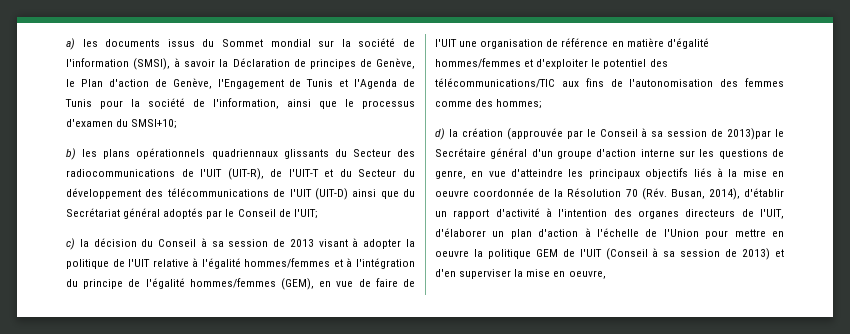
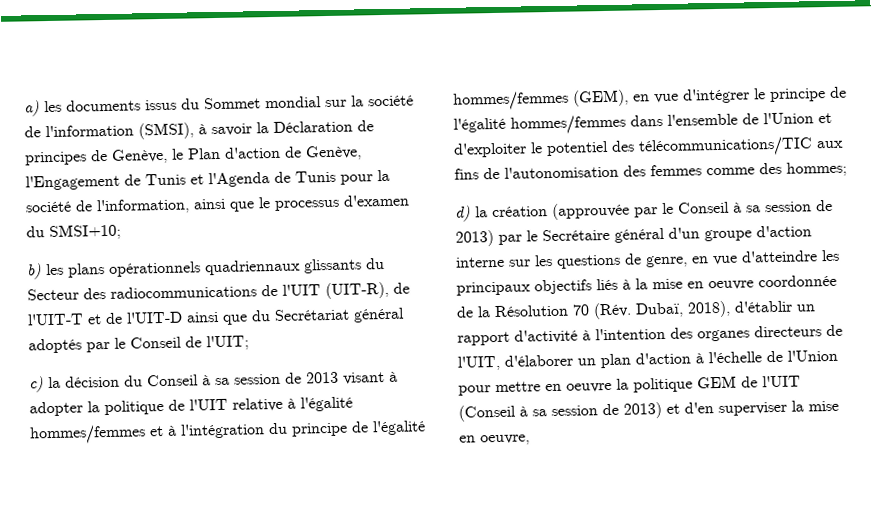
- b) les plans opérationnels quadriennaux glissants du Secteur des radiocommunications de l'UIT (UIT-R), de l'UIT-T et du Secteur du développement des télécommunications de l'UIT (UIT-D) ainsi que du Secrétariat général adoptés par le Conseil de l'UIT;
+ b) les plans opérationnels quadriennaux glissants du Secteur des radiocommunications de l'UIT (UIT-R), de l'UIT-T et de l'UIT-D ainsi que du Secrétariat général adoptés par le Conseil de l'UIT;
- c) la décision du Conseil à sa session de 2013 visant à adopter la politique de l'UIT relative à l'égalité hommes/femmes et à l'intégration du principe de l'égalité hommes/femmes (GEM), en vue de faire de l'UIT une organisation de référence en matière d'égalité hommes/femmes et d'exploiter le potentiel des télécommunications/TIC aux fins de l'autonomisation des femmes comme des hommes;
+ c) la décision du Conseil à sa session de 2013 visant à adopter la politique de l'UIT relative à l'égalité hommes/femmes et à l'intégration du principe de l'égalité hommes/femmes (GEM), en vue d'intégrer le principe de l'égalité hommes/femmes dans l'ensemble de l'Union et d'exploiter le potentiel des télécommunications/TIC aux fins de l'autonomisation des femmes comme des hommes;
- d) la création (approuvée par le Conseil à sa session de 2013)par le Secrétaire général d'un groupe d'action interne sur les questions de genre, en vue d'atteindre les principaux objectifs liés à la mise en oeuvre coordonnée de la Résolution 70 (Rév. Busan, 2014), d'établir un rapport d'activité à l'intention des organes directeurs de l'UIT, d'élaborer un plan d'action à l'échelle de l'Union pour mettre en oeuvre la politique GEM de l'UIT (Conseil à sa session de 2013) et d'en superviser la mise en oeuvre,
+ d) la création (approuvée par le Conseil à sa session de 2013) par le Secrétaire général d'un groupe d'action interne sur les questions de genre, en vue d'atteindre les principaux objectifs liés à la mise en oeuvre coordonnée de la Résolution 70 (Rév. Dubaï, 2018), d'établir un rapport d'activité à l'intention des organes directeurs de l'UIT, d'élaborer un plan d'action à l'échelle de l'Union pour mettre en oeuvre la politique GEM de l'UIT (Conseil à sa session de 2013) et d'en superviser la mise en oeuvre,

